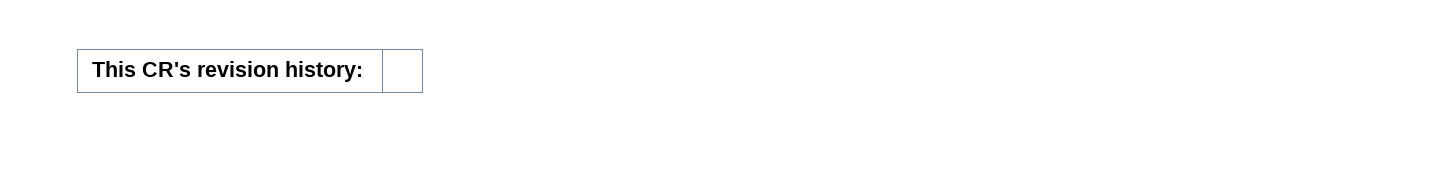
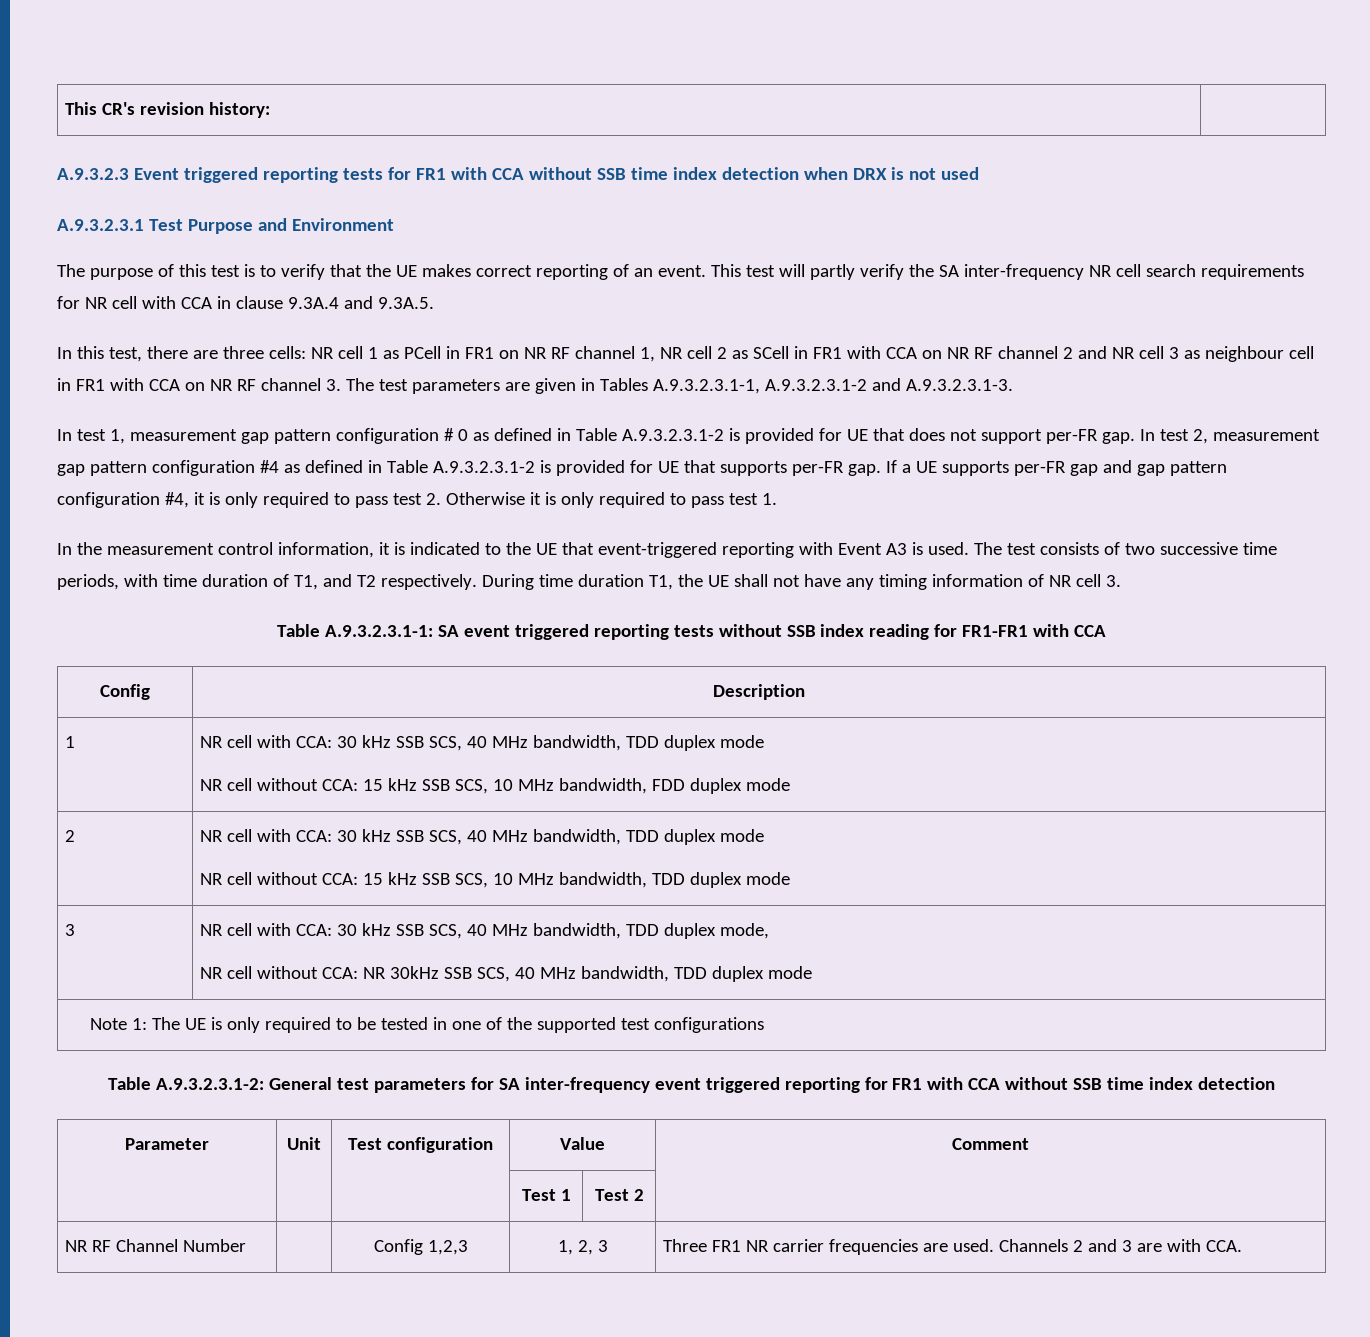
+ A.9.3.2.3 Event triggered reporting tests for FR1 with CCA without SSB time index detection when DRX is not used
+ A.9.3.2.3.1 Test Purpose and Environment
+ The purpose of this test is to verify that the UE makes correct reporting of an event. This test will partly verify the SA inter-frequency NR cell search requirements for NR cell with CCA in clause 9.3A.4 and 9.3A.5.
+ In this test, there are three cells: NR cell 1 as PCell in FR1 on NR RF channel 1, NR cell 2 as SCell in FR1 with CCA on NR RF channel 2 and NR cell 3 as neighbour cell in FR1 with CCA on NR RF channel 3. The test parameters are given in Tables A.9.3.2.3.1-1, A.9.3.2.3.1-2 and A.9.3.2.3.1-3.
+ In test 1, measurement gap pattern configuration # 0 as defined in Table A.9.3.2.3.1-2 is provided for UE that does not support per-FR gap. In test 2, measurement gap pattern configuration #4 as defined in Table A.9.3.2.3.1-2 is provided for UE that supports per-FR gap. If a UE supports per-FR gap and gap pattern configuration #4, it is only required to pass test 2. Otherwise it is only required to pass test 1.
+ In the measurement control information, it is indicated to the UE that event-triggered reporting with Event A3 is used. The test consists of two successive time periods, with time duration of T1, and T2 respectively. During time duration T1, the UE shall not have any timing information of NR cell 3.
+ Table A.9.3.2.3.1-1: SA event triggered reporting tests without SSB index reading for FR1-FR1 with CCA
+ Config | Description
+ 1 | NR cell with CCA: 30 kHz SSB SCS, 40 MHz bandwidth, TDD duplex mode
+ NR cell without CCA: 15 kHz SSB SCS, 10 MHz bandwidth, FDD duplex mode
+ 2 | NR cell with CCA: 30 kHz SSB SCS, 40 MHz bandwidth, TDD duplex mode
+ NR cell without CCA: 15 kHz SSB SCS, 10 MHz bandwidth, TDD duplex mode
+ 3 | NR cell with CCA: 30 kHz SSB SCS, 40 MHz bandwidth, TDD duplex mode,
+ NR cell without CCA: NR 30kHz SSB SCS, 40 MHz bandwidth, TDD duplex mode
+ Note 1: The UE is only required to be tested in one of the supported test configurations
+ Table A.9.3.2.3.1-2: General test parameters for SA inter-frequency event triggered reporting for FR1 with CCA without SSB time index detection
+ Parameter | Unit | Test configuration | Value | Comment
+ | | | Test 1 | Test 2 |
+ NR RF Channel Number | | Config 1,2,3 | 1, 2, 3 | Three FR1 NR carrier frequencies are used. Channels 2 and 3 are with CCA.

